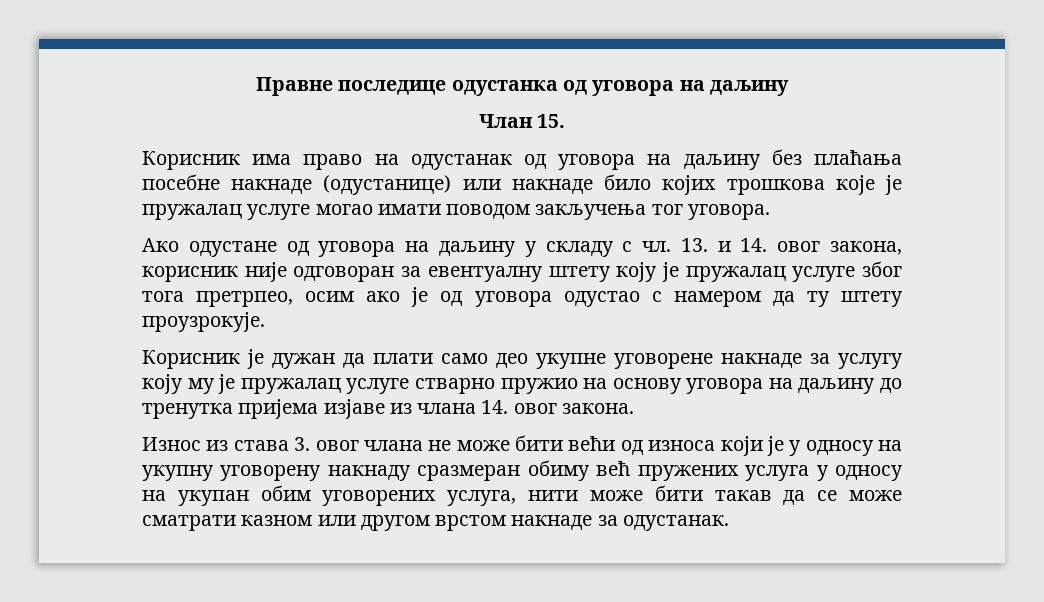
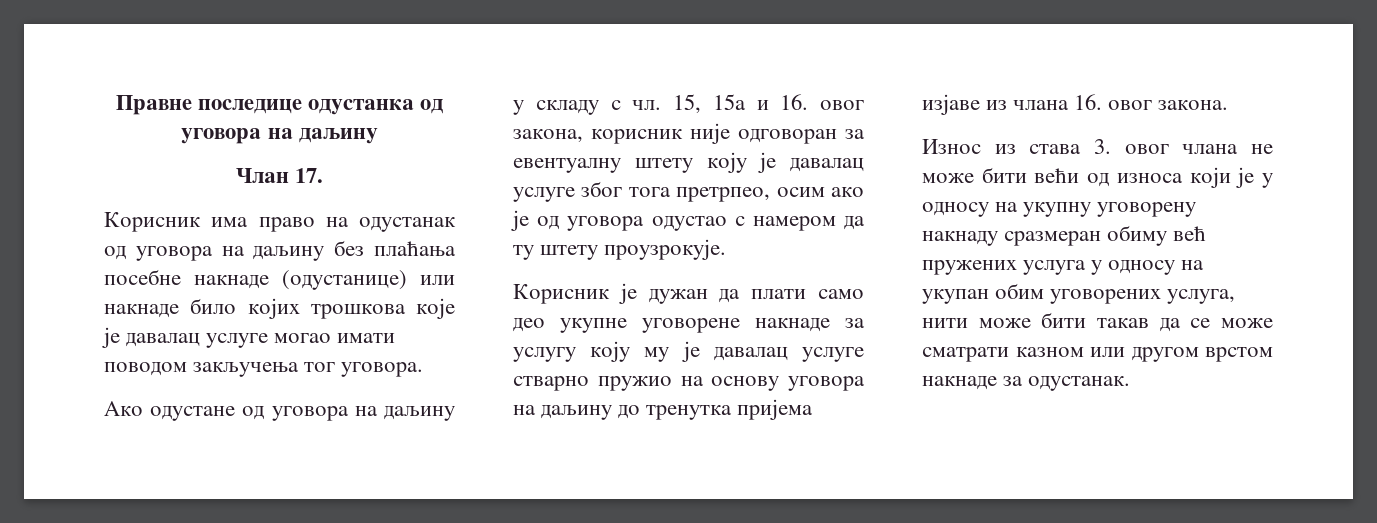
- Члан 15.
+ Члан 17.
- Корисник има право на одустанак од уговора на даљину без плаћања посебне накнаде (одустанице) или накнаде било којих трошкова које је пружалац услуге могао имати поводом закључења тог уговора.
+ Корисник има право на одустанак од уговора на даљину без плаћања посебне накнаде (одустанице) или накнаде било којих трошкова које је давалац услуге могао имати поводом закључења тог уговора.
- 13. и 14. овог закона, корисник није одговоран за евентуалну штету коју је пружалац услуге због тога претрпео, осим ако је од уговора одустао с намером да ту штету проузрокује.
+ 15, 15а и 16. овог закона, корисник није одговоран за евентуалну штету коју је давалац услуге због тога претрпео, осим ако је од уговора одустао с намером да ту штету проузрокује.
- Корисник је дужан да плати само део укупне уговорене накнаде за услугу коју му је пружалац услуге стварно пружио на основу уговора на даљину до тренутка пријема изјаве из члана 14. овог закона.
+ Корисник је дужан да плати само део укупне уговорене накнаде за услугу коју му је давалац услуге стварно пружио на основу уговора на даљину до тренутка пријема изјаве из члана 16. овог закона.

